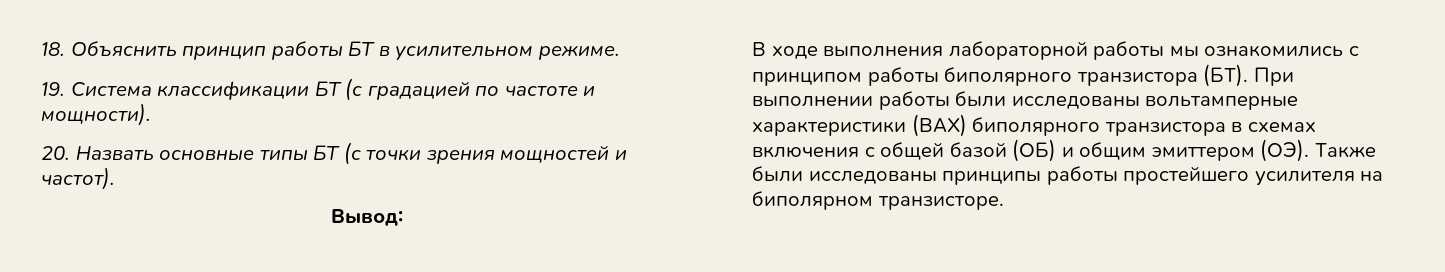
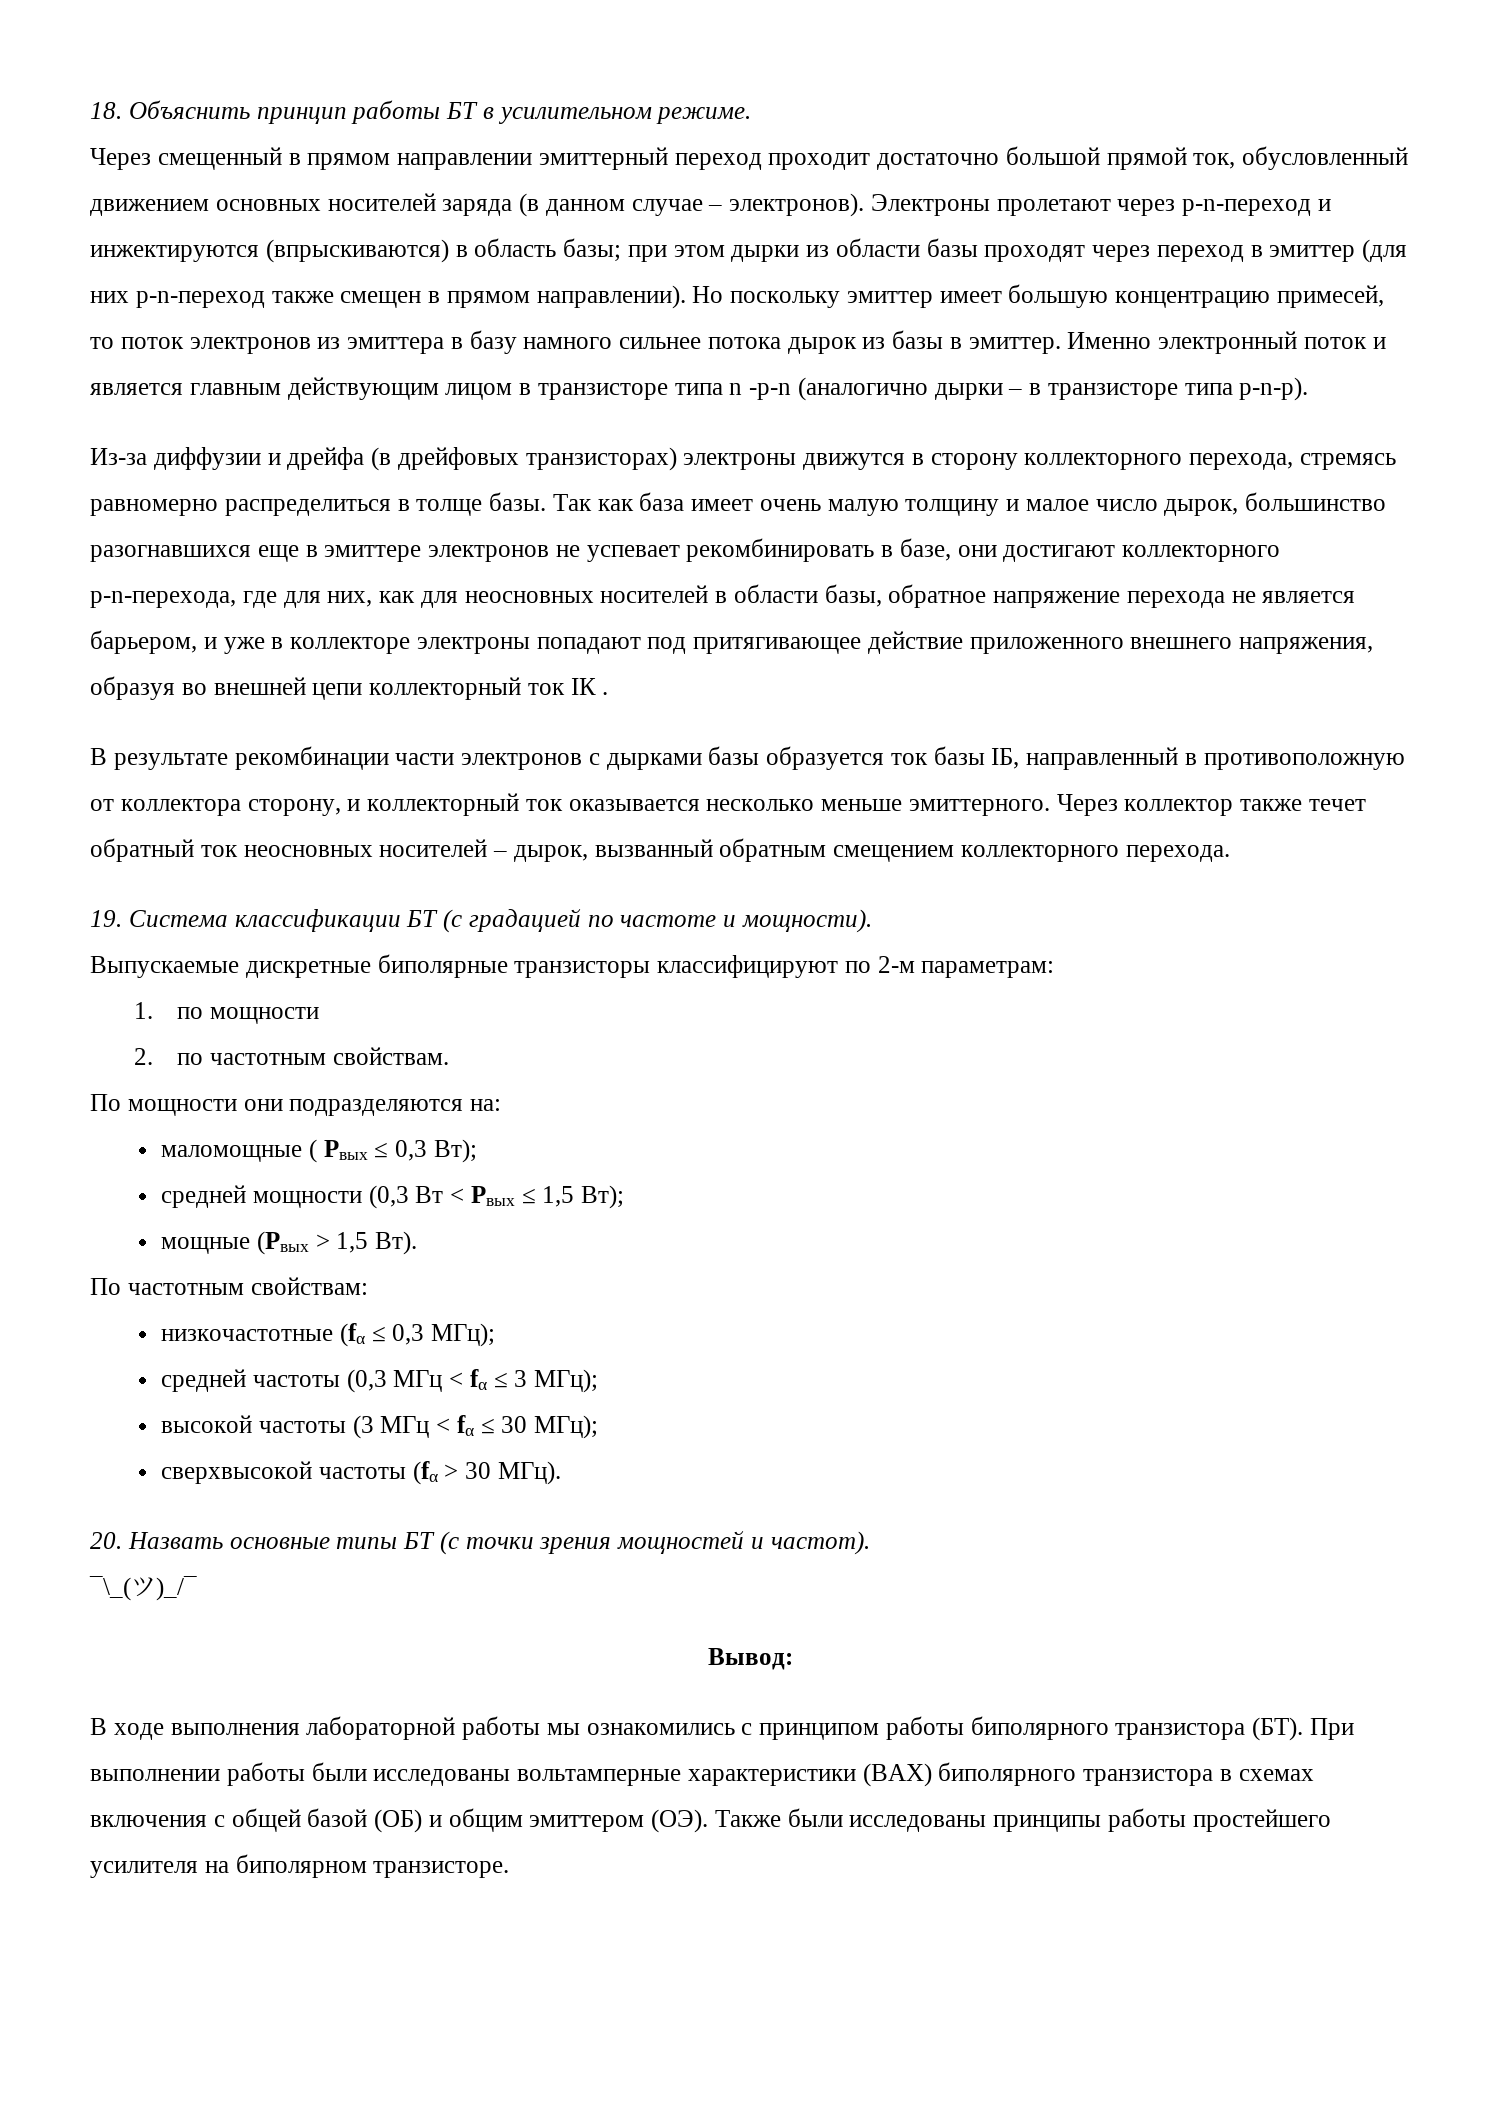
+ Через смещенный в прямом направлении эмиттерный переход проходит достаточно большой прямой ток, обусловленный движением основных носителей заряда (в данном случае – электронов). Электроны пролетают через p-n-переход и инжектируются (впрыскиваются) в область базы; при этом дырки из области базы проходят через переход в эмиттер (для них p-n-переход также смещен в прямом направлении). Но поскольку эмиттер имеет большую концентрацию примесей, то поток электронов из эмиттера в базу намного сильнее потока дырок из базы в эмиттер. Именно электронный поток и является главным действующим лицом в транзисторе типа n -p-n (аналогично дырки – в транзисторе типа p-n-р).
+ Из-за диффузии и дрейфа (в дрейфовых транзисторах) электроны движутся в сторону коллекторного перехода, стремясь равномерно распределиться в толще базы. Так как база имеет очень малую толщину и малое число дырок, большинство разогнавшихся еще в эмиттере электронов не успевает рекомбинировать в базе, они достигают коллекторного p-n-перехода, где для них, как для неосновных носителей в области базы, обратное напряжение перехода не является барьером, и уже в коллекторе электроны попадают под притягивающее действие приложенного внешнего напряжения, образуя во внешней цепи коллекторный ток IК .
+ В результате рекомбинации части электронов с дырками базы образуется ток базы IБ, направленный в противоположную от коллектора сторону, и коллекторный ток оказывается несколько меньше эмиттерного. Через коллектор также течет обратный ток неосновных носителей – дырок, вызванный обратным смещением коллекторного перехода.
+ Выпускаемые дискретные биполярные транзисторы классифицируют по 2-м параметрам:
+ 1. по мощности
+ 2. по частотным свойствам.
+ По мощности они подразделяются на:
+ маломощные ( Рвых ≤ 0,3 Вт);
+ средней мощности (0,3 Вт < Рвых ≤ 1,5 Вт);
+ мощные (Рвых > 1,5 Вт).
+ По частотным свойствам:
+ низкочастотные (fα ≤ 0,3 МГц);
+ средней частоты (0,3 МГц < fα ≤ 3 МГц);
+ высокой частоты (3 МГц < fα ≤ 30 МГц);
+ сверхвысокой частоты (fα > 30 МГц).
+ ¯\_(ツ)_/¯

